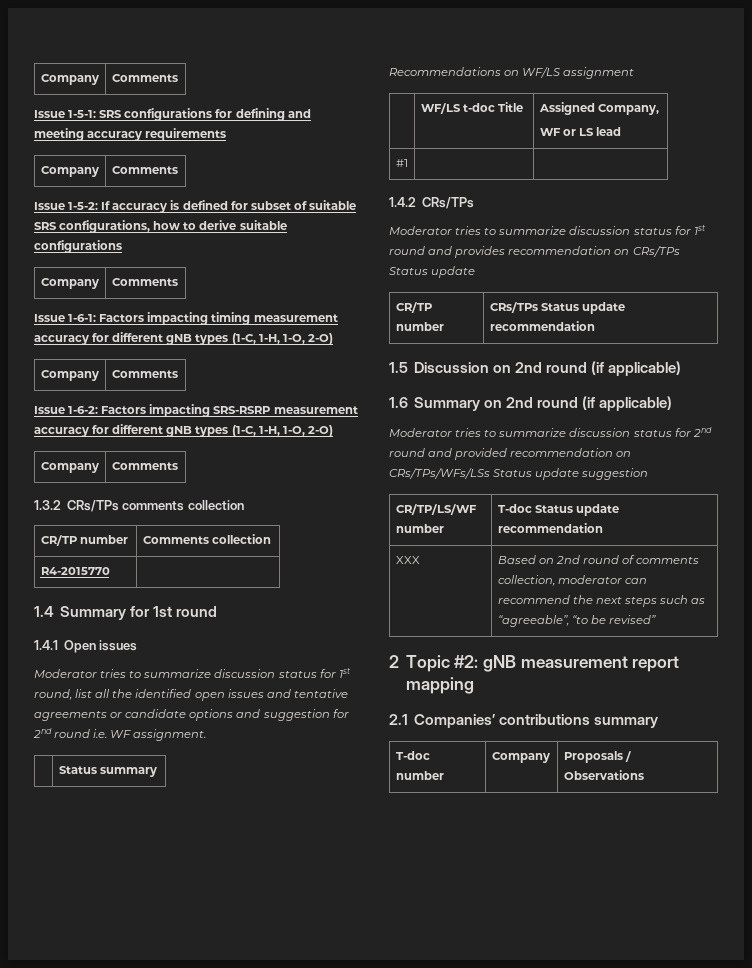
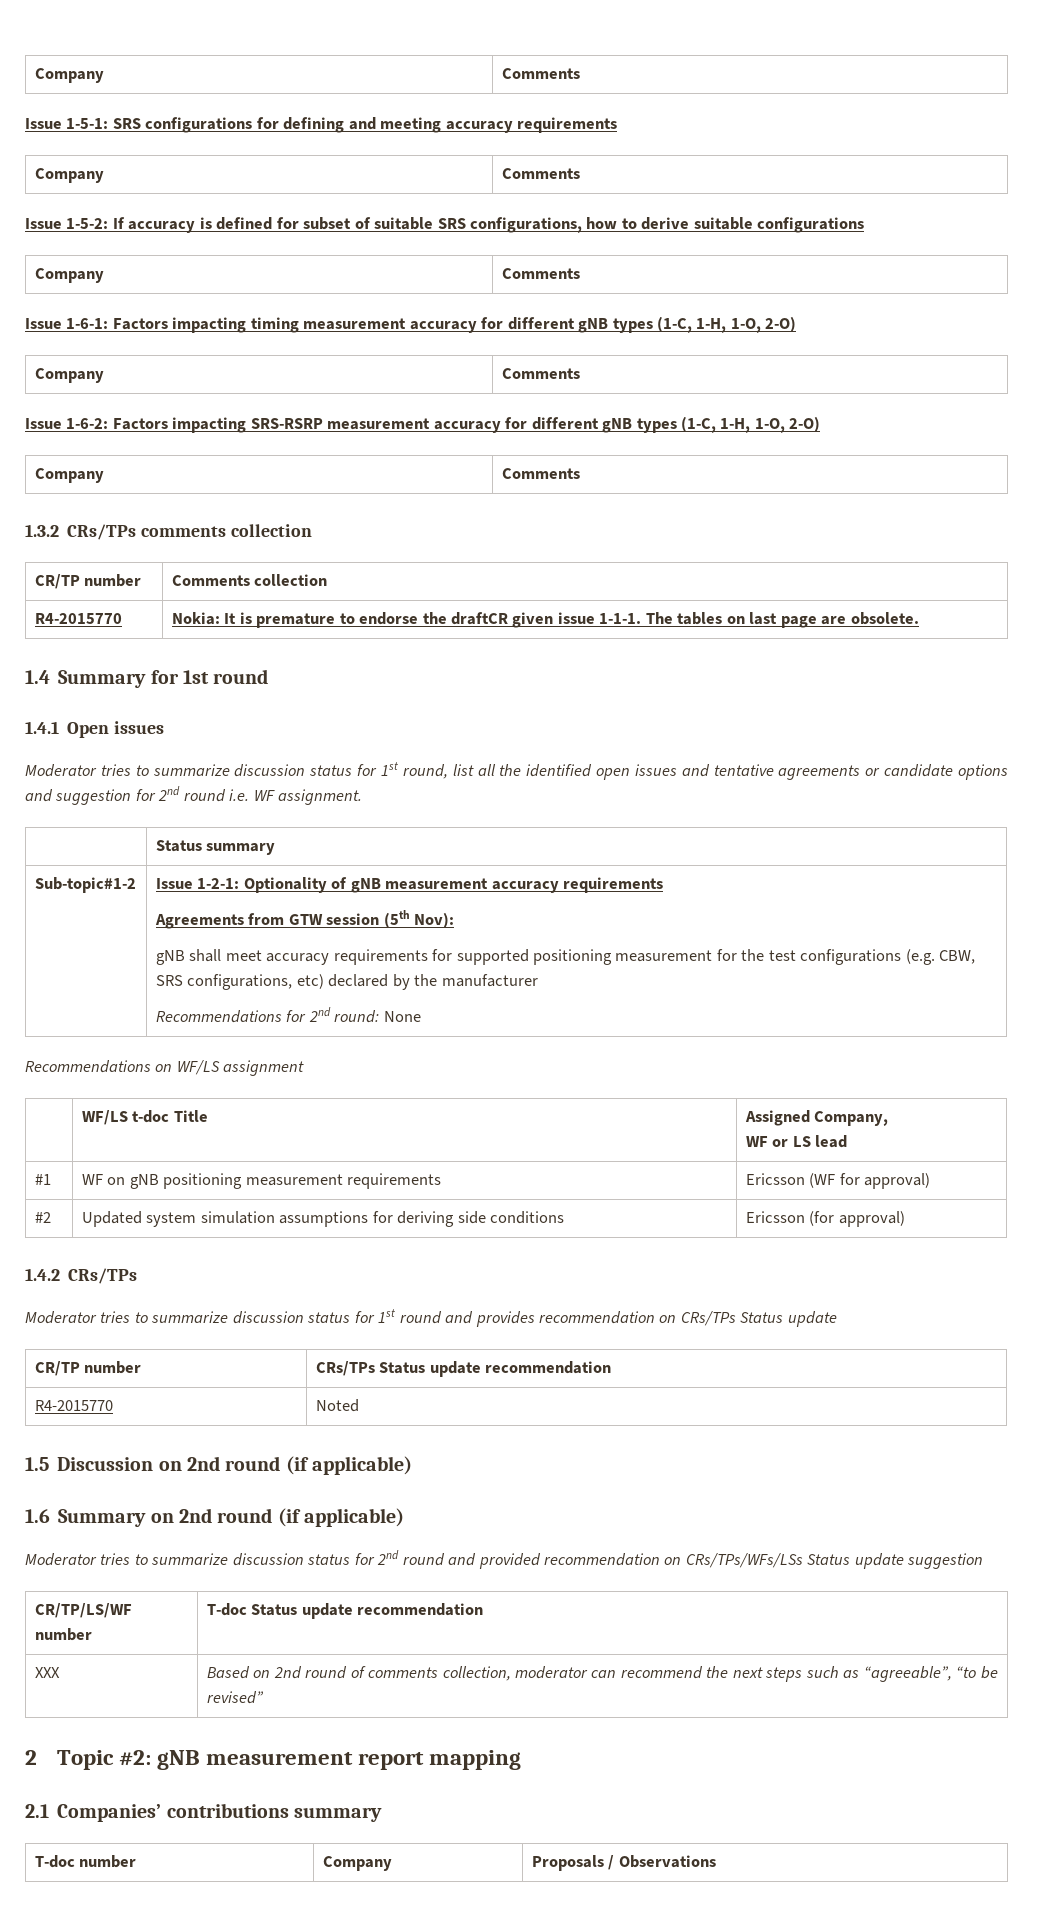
- R4-2015770 |
+ R4-2015770 | Nokia: It is premature to endorse the draftCR given issue 1-1-1. The tables on last page are obsolete.
+ Sub-topic#1-2 | Issue 1-2-1: Optionality of gNB measurement accuracy requirements
+ Agreements from GTW session (5th Nov):
+ gNB shall meet accuracy requirements for supported positioning measurement for the test configurations (e.g. CBW, SRS configurations, etc) declared by the manufacturer
+ Recommendations for 2nd round: None
- #1 | |
+ #1 | WF on gNB positioning measurement requirements | Ericsson (WF for approval)
+ #2 | Updated system simulation assumptions for deriving side conditions | Ericsson (for approval)
+ R4-2015770 | Noted

